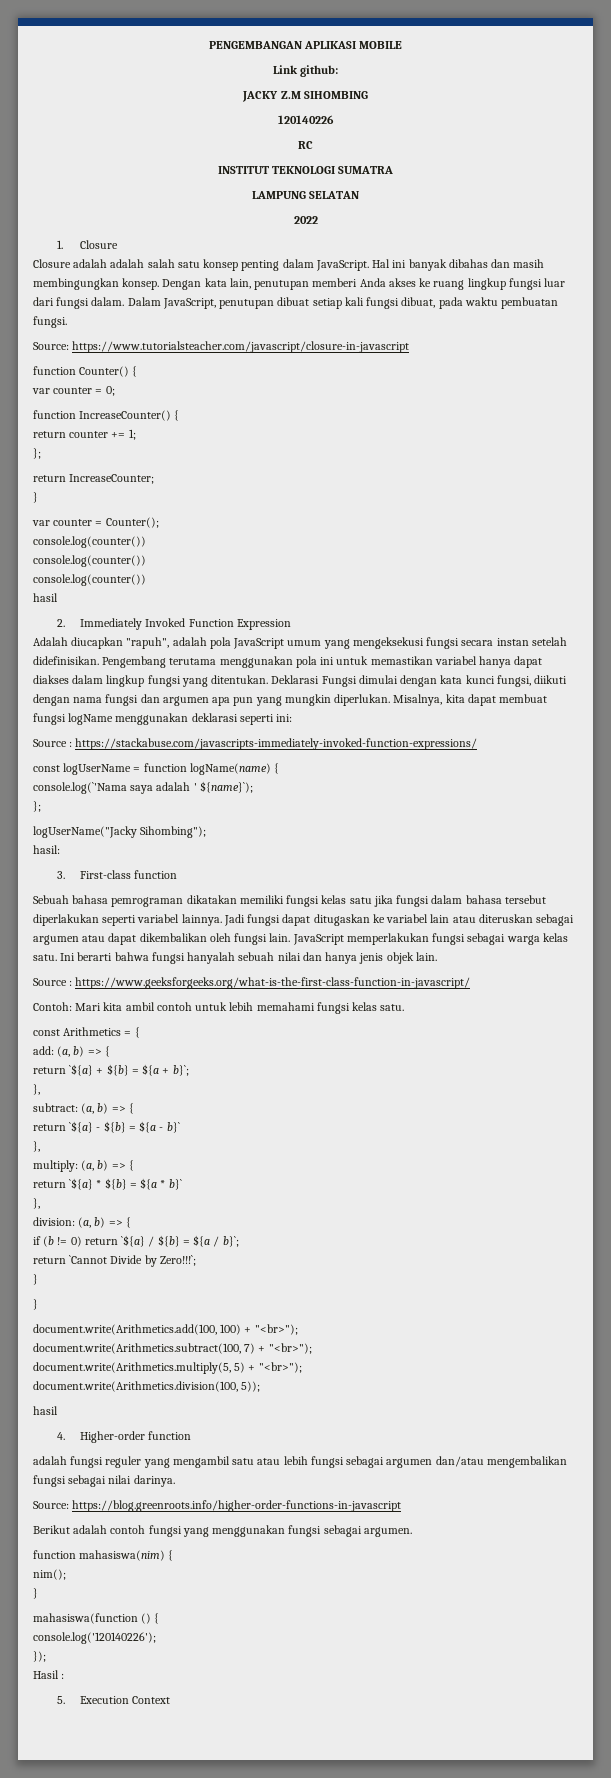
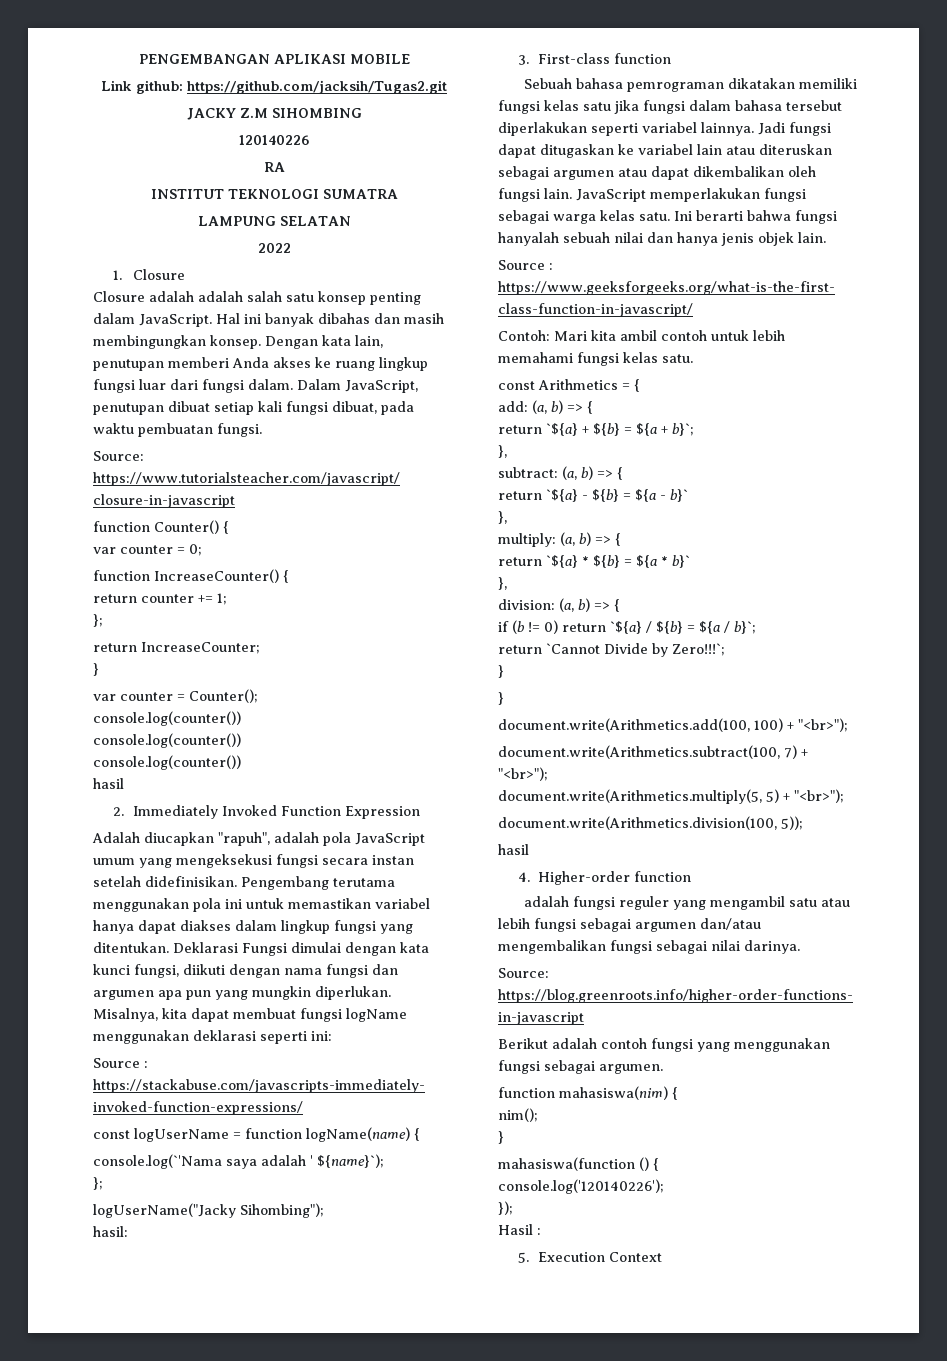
- Link github:
+ Link github: https://github.com/jacksih/Tugas2.git
- RC
+ RA

